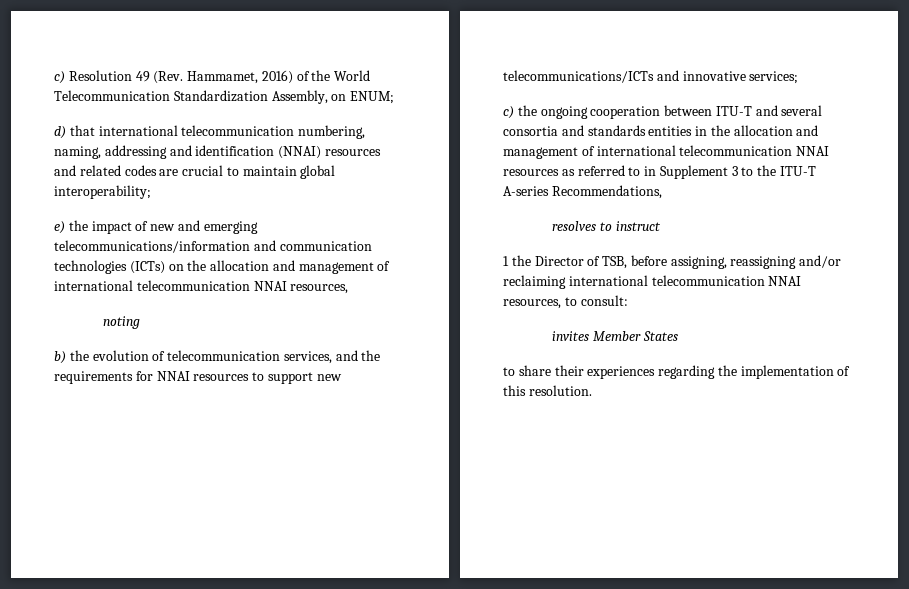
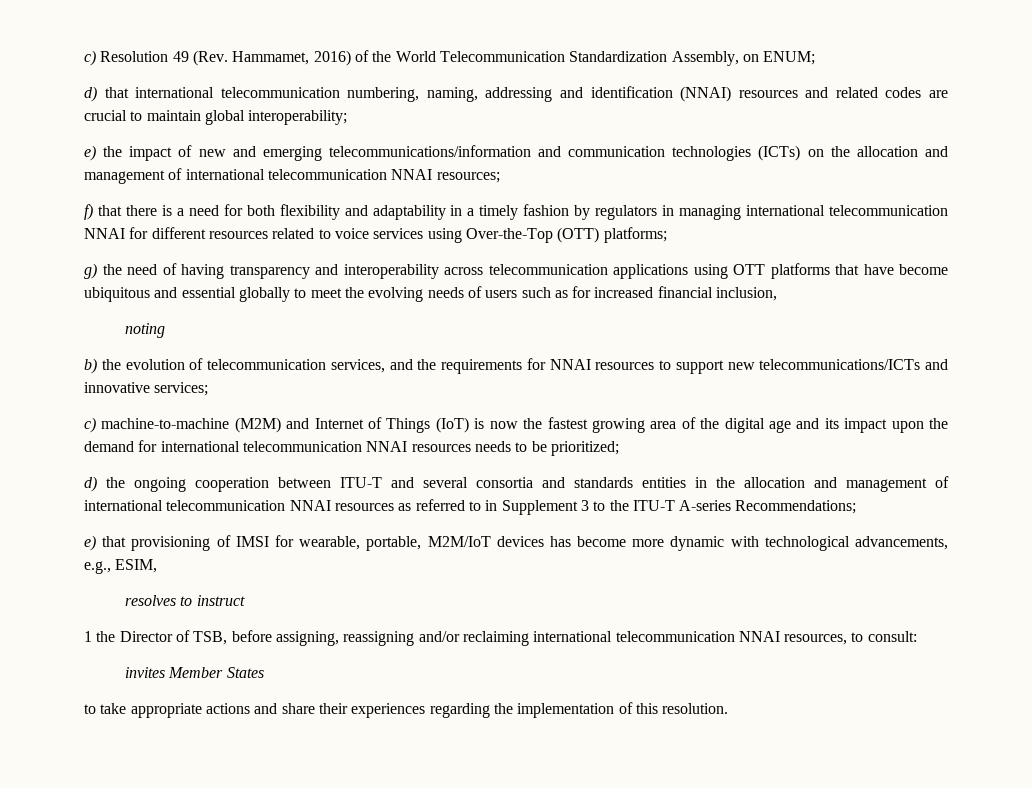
- e) the impact of new and emerging telecommunications/information and communication technologies (ICTs) on the allocation and management of international telecommunication NNAI resources,
+ e) the impact of new and emerging telecommunications/information and communication technologies (ICTs) on the allocation and management of international telecommunication NNAI resources;
+ f) that there is a need for both flexibility and adaptability in a timely fashion by regulators in managing international telecommunication NNAI for different resources related to voice services using Over-the-Top (OTT) platforms;
+ g) the need of having transparency and interoperability across telecommunication applications using OTT platforms that have become ubiquitous and essential globally to meet the evolving needs of users such as for increased financial inclusion,
- c) the ongoing cooperation between ITU-T and several consortia and standards entities in the allocation and management of international telecommunication NNAI resources as referred to in Supplement 3 to the ITU-T A-series Recommendations,
+ c) machine-to-machine (M2M) and Internet of Things (IoT) is now the fastest growing area of the digital age and its impact upon the demand for international telecommunication NNAI resources needs to be prioritized;
+ d) the ongoing cooperation between ITU-T and several consortia and standards entities in the allocation and management of international telecommunication NNAI resources as referred to in Supplement 3 to the ITU-T A-series Recommendations;
+ e) that provisioning of IMSI for wearable, portable, M2M/IoT devices has become more dynamic with technological advancements, e.g., ESIM,
- to share their experiences regarding the implementation of this resolution.
+ to take appropriate actions and share their experiences regarding the implementation of this resolution.

